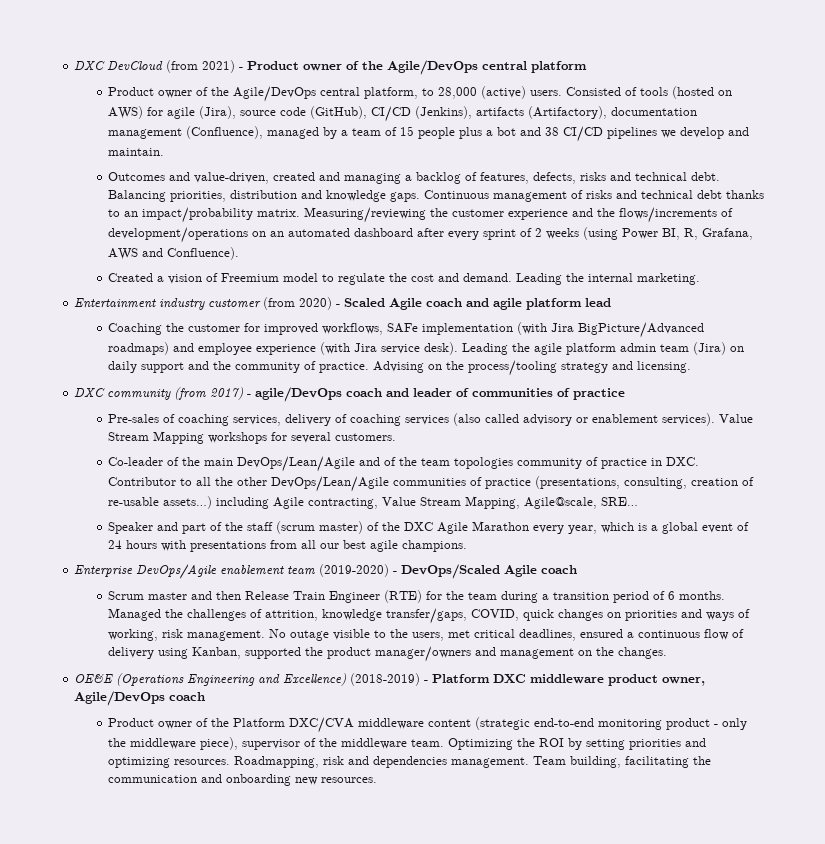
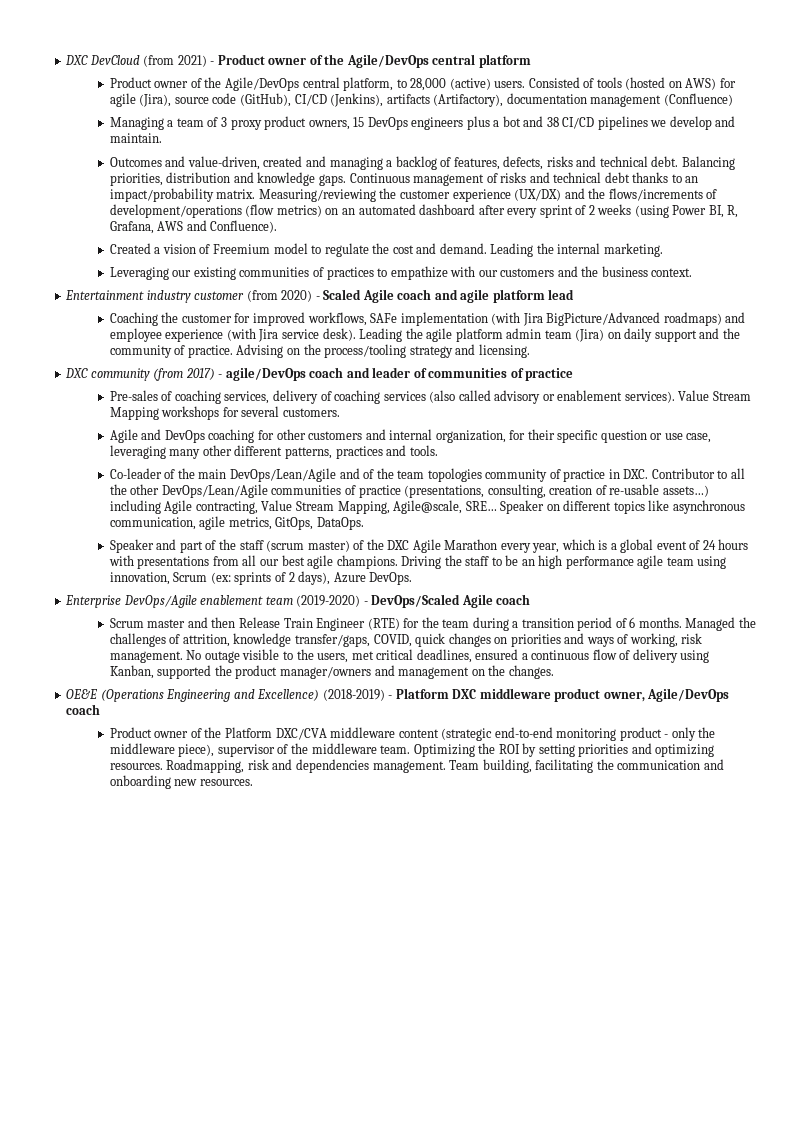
- Consisted of tools (hosted on AWS) for agile (Jira), source code (GitHub), CI/CD (Jenkins), artifacts (Artifactory), documentation management (Confluence), managed by a team of 15 people plus a bot and 38 CI/CD pipelines we develop and maintain.
+ Consisted of tools (hosted on AWS) for agile (Jira), source code (GitHub), CI/CD (Jenkins), artifacts (Artifactory), documentation management (Confluence)
+ Managing a team of 3 proxy product owners, 15 DevOps engineers plus a bot and 38 CI/CD pipelines we develop and maintain.
- Measuring/reviewing the customer experience and the flows/increments of development/operations on an automated dashboard after every sprint of 2 weeks (using Power BI, R, Grafana, AWS and Confluence).
+ Measuring/reviewing the customer experience (UX/DX) and the flows/increments of development/operations (flow metrics) on an automated dashboard after every sprint of 2 weeks (using Power BI, R, Grafana, AWS and Confluence).
+ Leveraging our existing communities of practices to empathize with our customers and the business context.
+ Agile and DevOps coaching for other customers and internal organization, for their specific question or use case, leveraging many other different patterns, practices and tools.
+ Speaker on different topics like asynchronous communication, agile metrics, GitOps, DataOps.
+ Driving the staff to be an high performance agile team using innovation, Scrum (ex: sprints of 2 days), Azure DevOps.

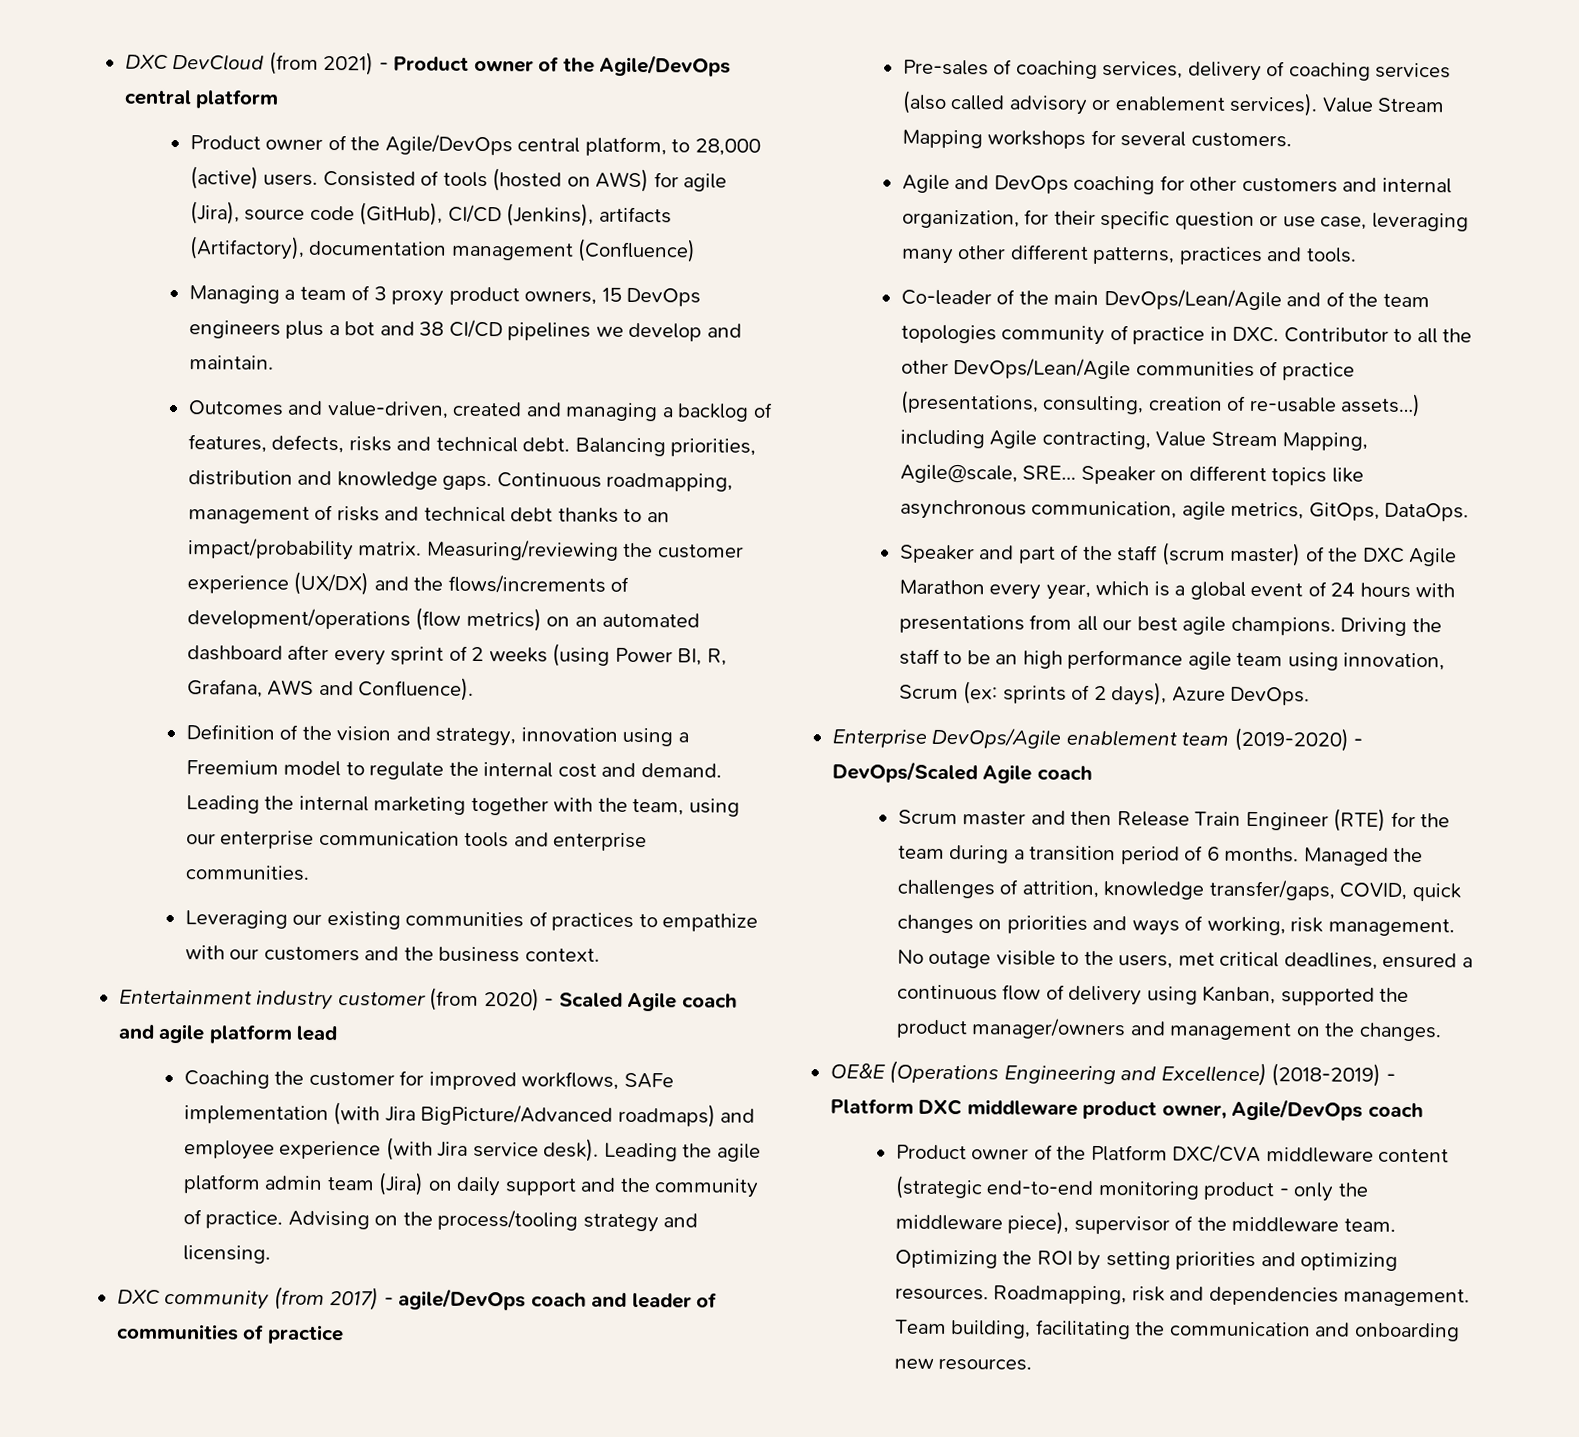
- Continuous management of risks and technical debt thanks to an impact/probability matrix.
+ Continuous roadmapping, management of risks and technical debt thanks to an impact/probability matrix.
- Created a vision of Freemium model to regulate the cost and demand.
+ Definition of the vision and strategy, innovation using a Freemium model to regulate the internal cost and demand.
- Leading the internal marketing.
+ Leading the internal marketing together with the team, using our enterprise communication tools and enterprise communities.

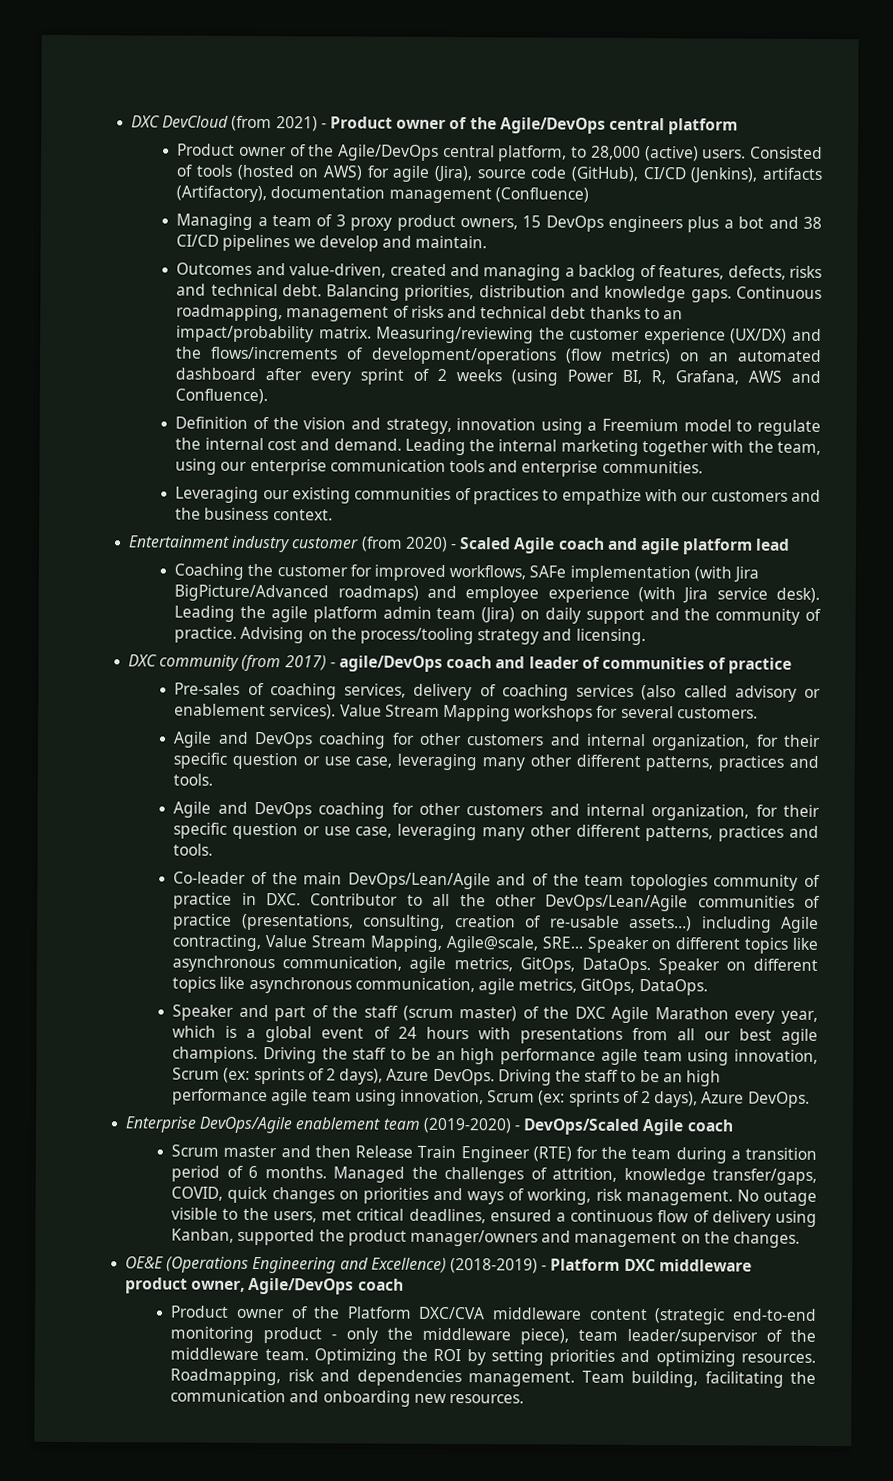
  Value Stream Mapping workshops for several customers.
+ Agile and DevOps coaching for other customers and internal organization, for their specific question or use case, leveraging many other different patterns, practices and tools.
- Speaker on different topics like asynchronous communication, agile metrics, GitOps, DataOps.
+ Speaker on different topics like asynchronous communication, agile metrics, GitOps, DataOps. Speaker on different topics like asynchronous communication, agile metrics, GitOps, DataOps.
- Driving the staff to be an high performance agile team using innovation, Scrum (ex: sprints of 2 days), Azure DevOps.
+ Driving the staff to be an high performance agile team using innovation, Scrum (ex: sprints of 2 days), Azure DevOps. Driving the staff to be an high performance agile team using innovation, Scrum (ex: sprints of 2 days), Azure DevOps.
- Product owner of the Platform DXC/CVA middleware content (strategic end-to-end monitoring product - only the middleware piece), supervisor of the middleware team.
+ Product owner of the Platform DXC/CVA middleware content (strategic end-to-end monitoring product - only the middleware piece), team leader/supervisor of the middleware team.

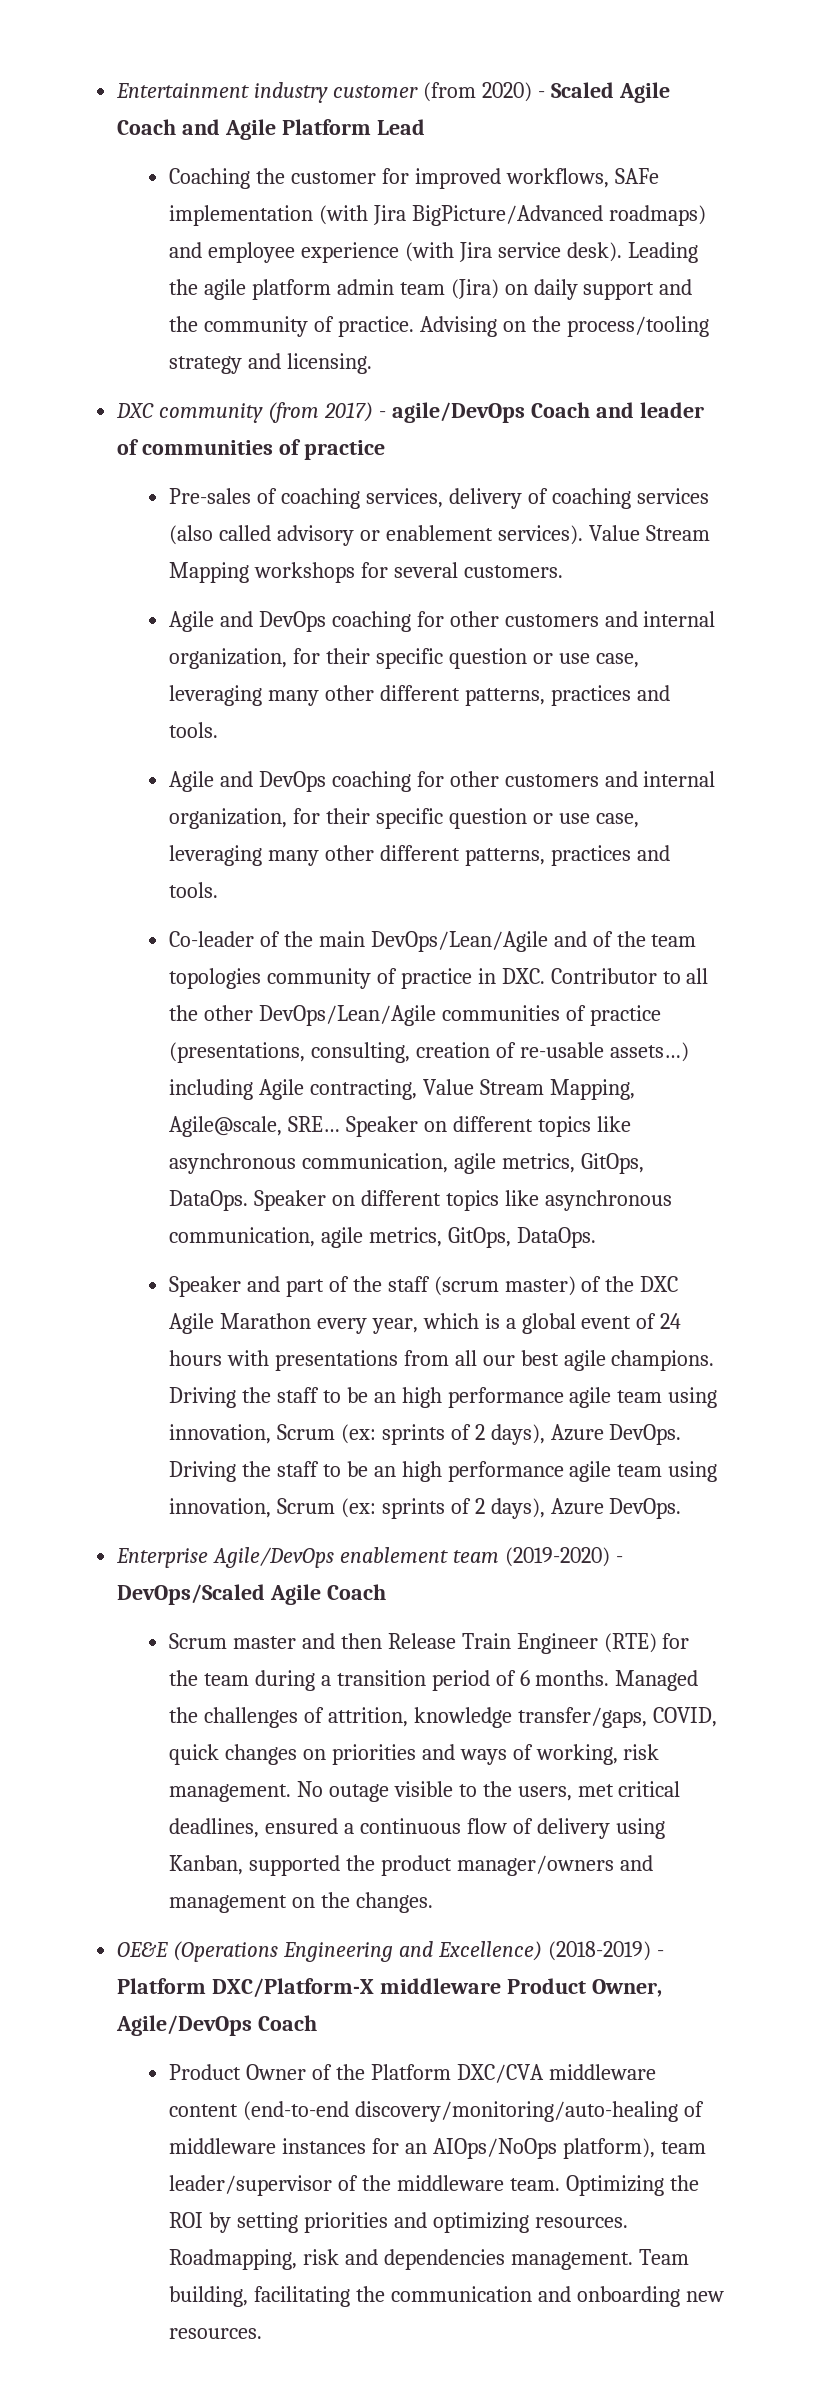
- DXC DevCloud (from 2021) - Product owner of the Agile/DevOps central platform
- Product owner of the Agile/DevOps central platform, to 28,000 (active) users. Consisted of tools (hosted on AWS) for agile (Jira), source code (GitHub), CI/CD (Jenkins), artifacts (Artifactory), documentation management (Confluence)
- Managing a team of 3 proxy product owners, 15 DevOps engineers plus a bot and 38 CI/CD pipelines we develop and maintain.
- Outcomes and value-driven, created and managing a backlog of features, defects, risks and technical debt. Balancing priorities, distribution and knowledge gaps. Continuous roadmapping, management of risks and technical debt thanks to an impact/probability matrix. Measuring/reviewing the customer experience (UX/DX) and the flows/increments of development/operations (flow metrics) on an automated dashboard after every sprint of 2 weeks (using Power BI, R, Grafana, AWS and Confluence).
- Definition of the vision and strategy, innovation using a Freemium model to regulate the internal cost and demand. Leading the internal marketing together with the team, using our enterprise communication tools and enterprise communities.
- Leveraging our existing communities of practices to empathize with our customers and the business context.
- Entertainment industry customer (from 2020) - Scaled Agile coach and agile platform lead
+ Entertainment industry customer (from 2020) - Scaled Agile Coach and Agile Platform Lead
- DXC community (from 2017) - agile/DevOps coach and leader of communities of practice
+ DXC community (from 2017) - agile/DevOps Coach and leader of communities of practice
- Enterprise DevOps/Agile enablement team (2019-2020) - DevOps/Scaled Agile coach
+ Enterprise Agile/DevOps enablement team (2019-2020) - DevOps/Scaled Agile Coach
- OE&E (Operations Engineering and Excellence) (2018-2019) - Platform DXC middleware product owner, Agile/DevOps coach
- Product owner of the Platform DXC/CVA middleware content (strategic end-to-end monitoring product - only the middleware piece), team leader/supervisor of the middleware team.
+ OE&E (Operations Engineering and Excellence) (2018-2019) - Platform DXC/Platform-X middleware Product Owner, Agile/DevOps Coach
+ Product Owner of the Platform DXC/CVA middleware content (end-to-end discovery/monitoring/auto-healing of middleware instances for an AIOps/NoOps platform), team leader/supervisor of the middleware team.

